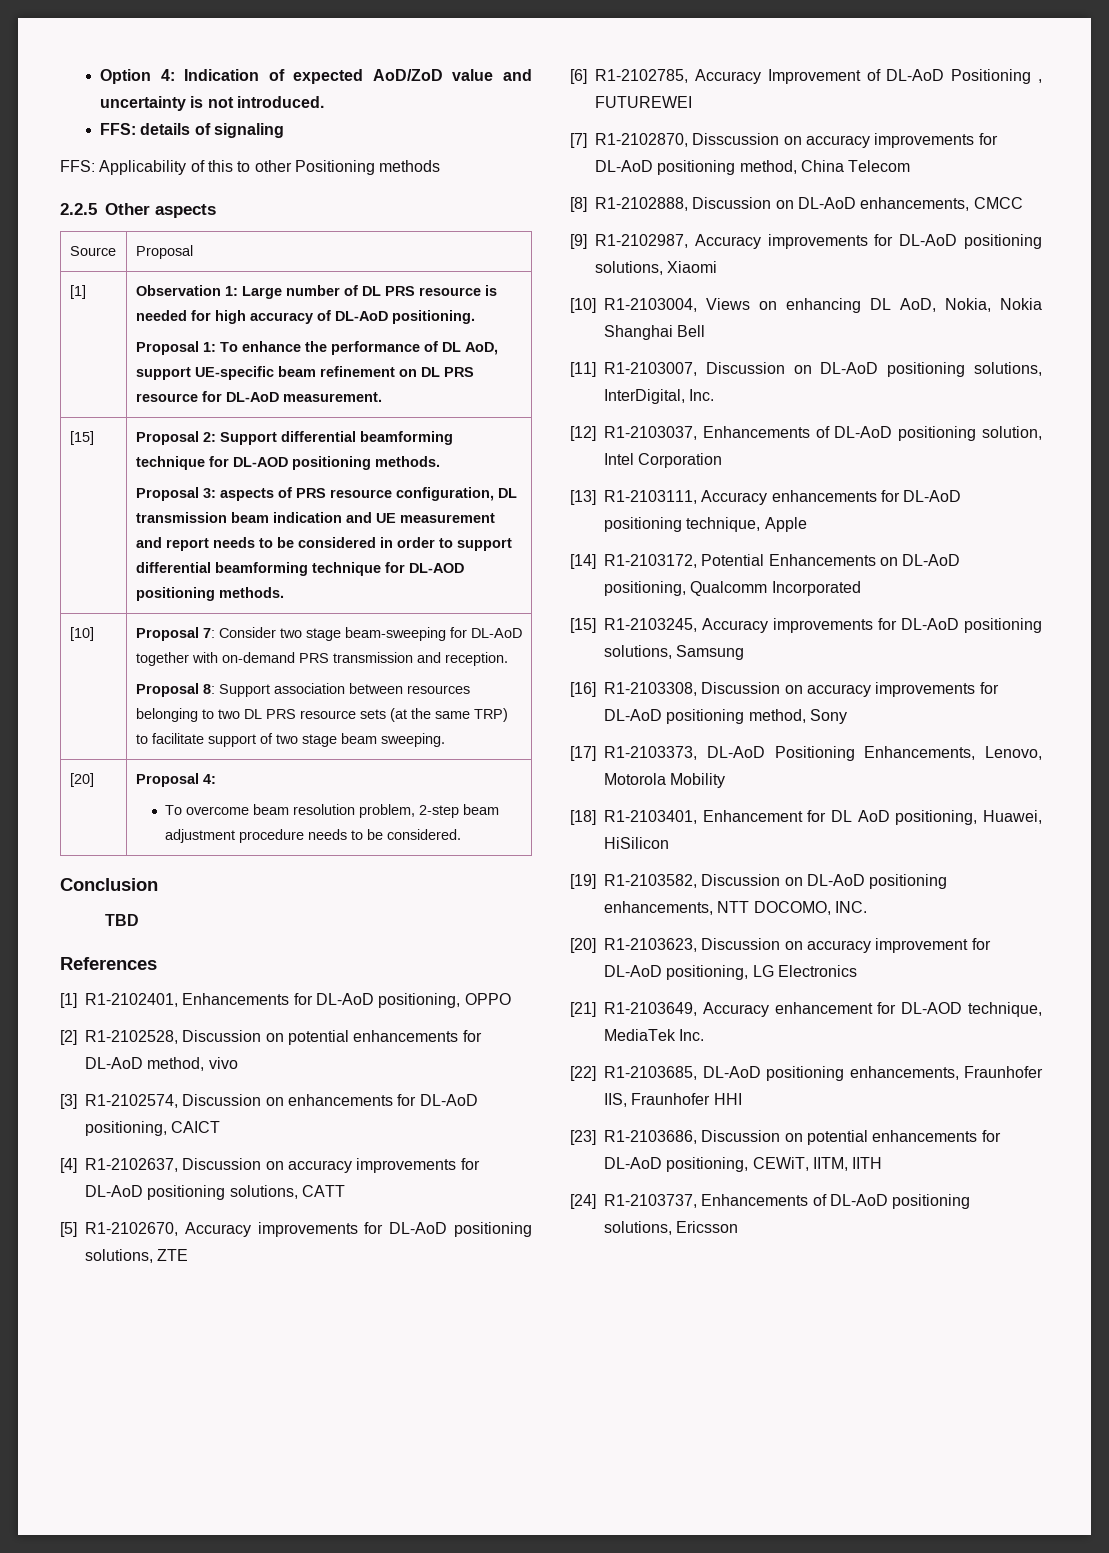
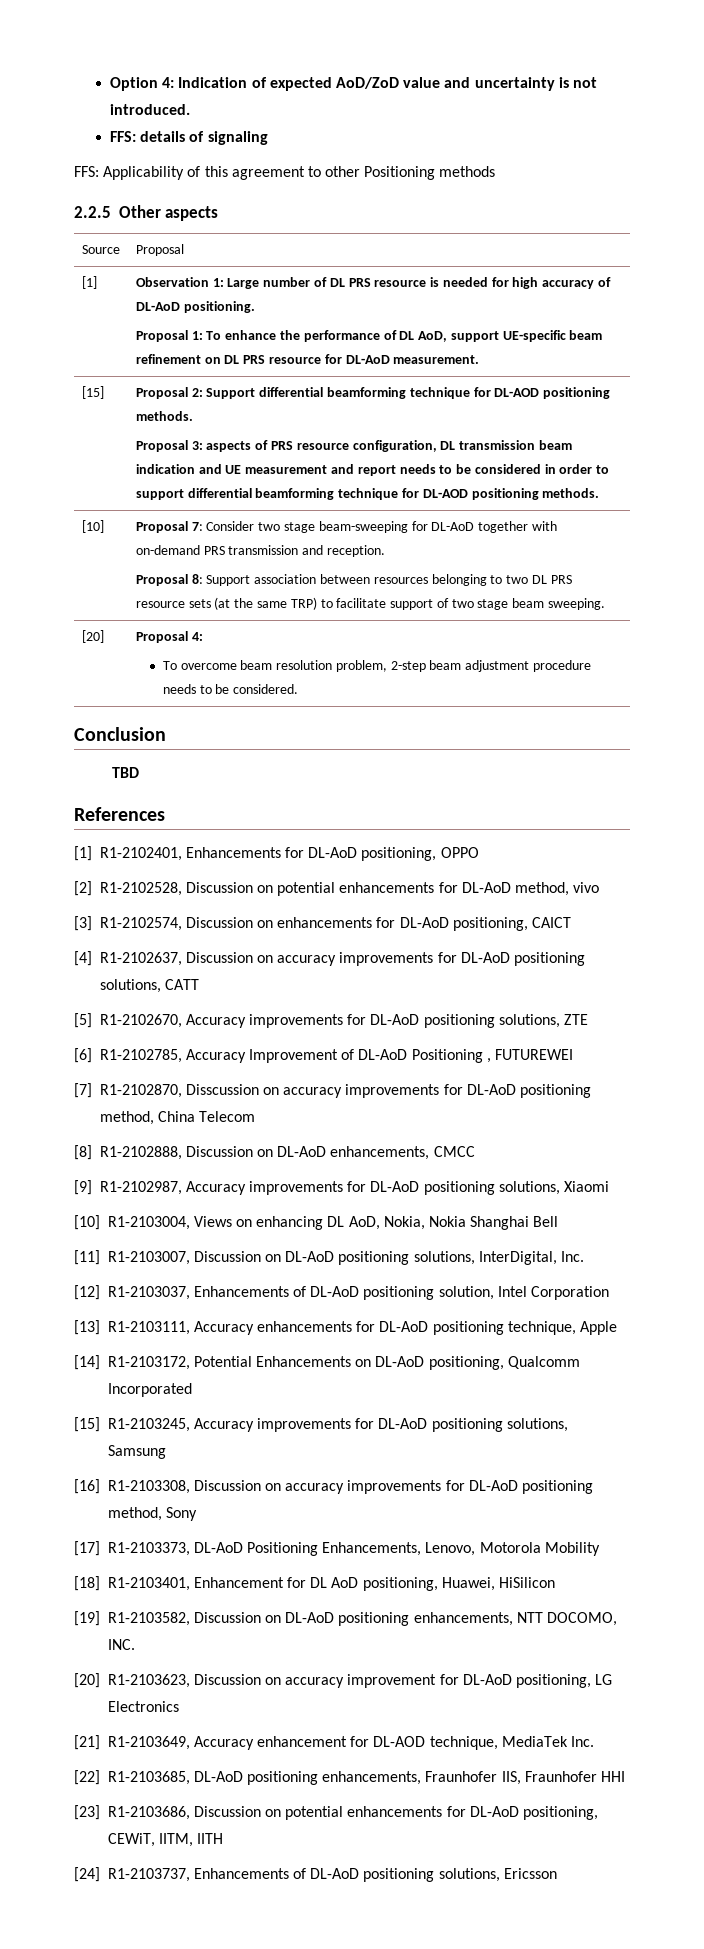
- FFS: Applicability of this to other Positioning methods
+ FFS: Applicability of this agreement to other Positioning methods

